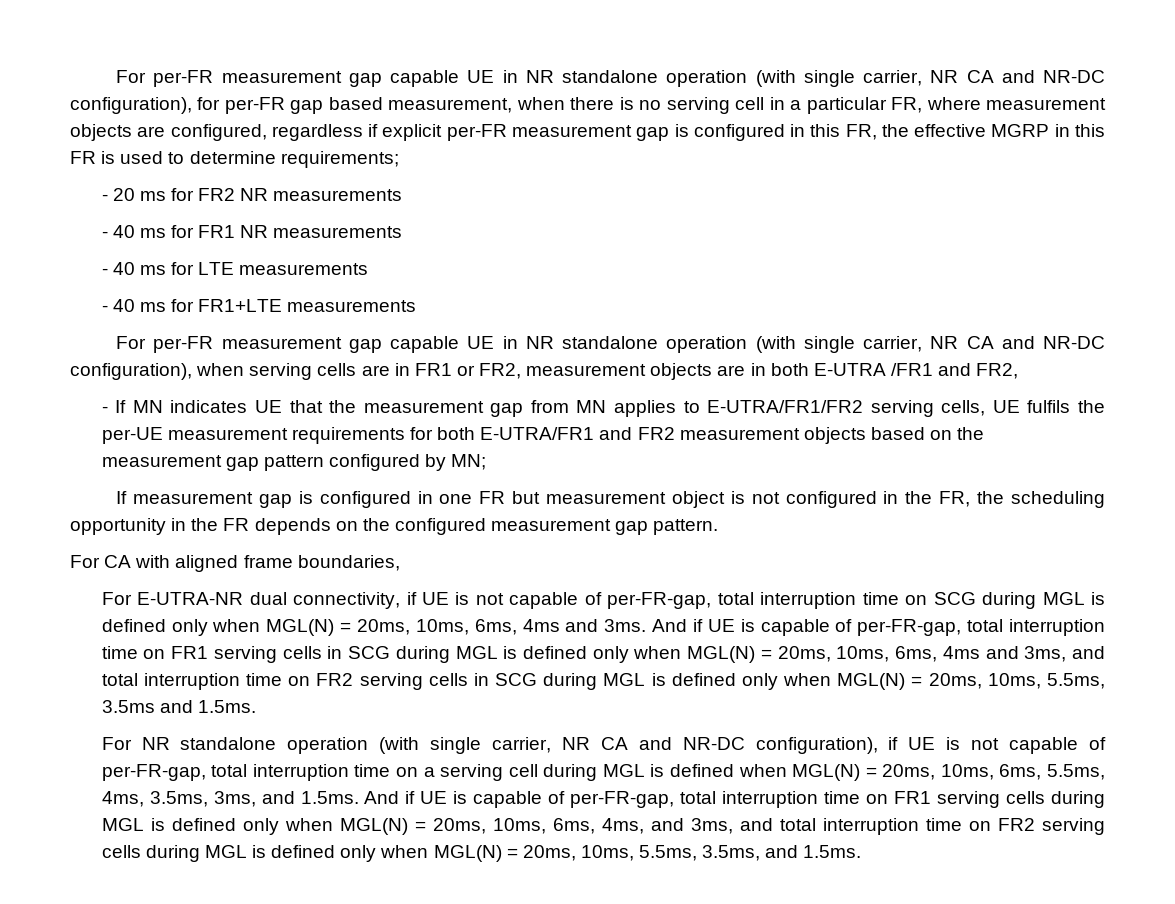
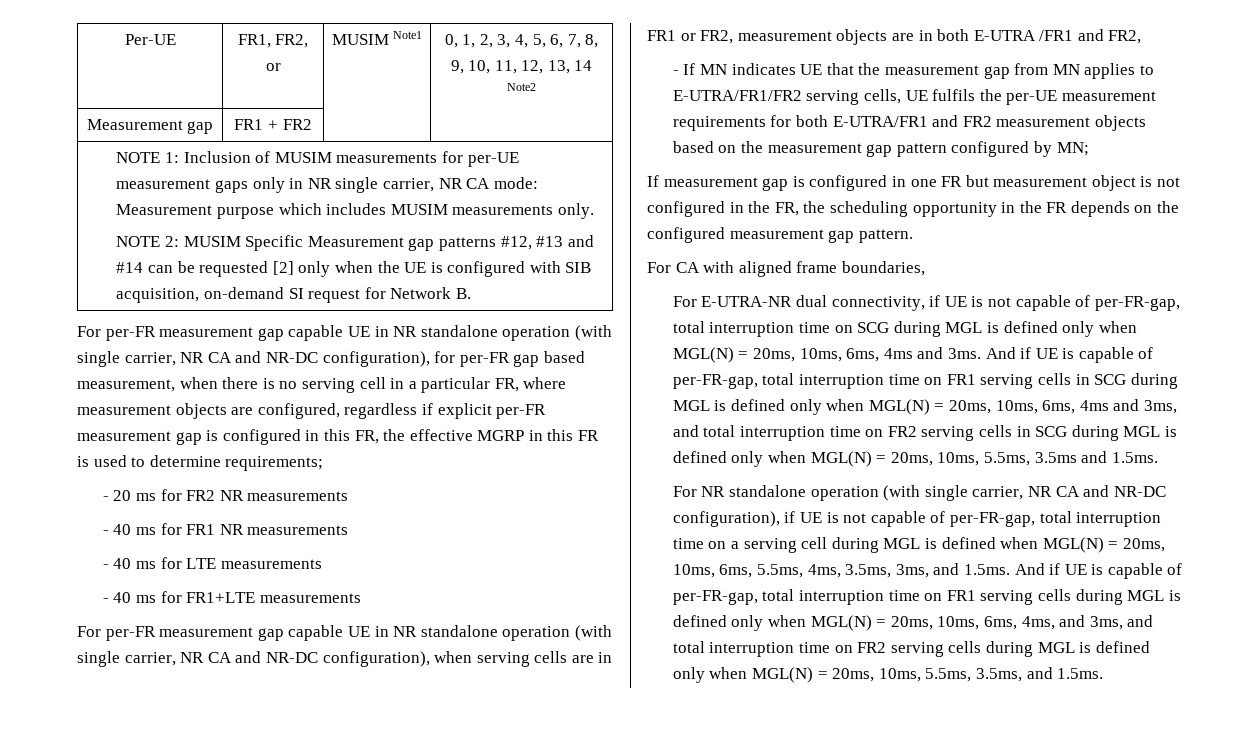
+ Per-UE | FR1, FR2, or | MUSIM Note1 | 0, 1, 2, 3, 4, 5, 6, 7, 8, 9, 10, 11, 12, 13, 14 Note2
+ Measurement gap | FR1 + FR2 | |
+ NOTE 1: Inclusion of MUSIM measurements for per-UE measurement gaps only in NR single carrier, NR CA mode: Measurement purpose which includes MUSIM measurements only.
+ NOTE 2: MUSIM Specific Measurement gap patterns #12, #13 and #14 can be requested [2] only when the UE is configured with SIB acquisition, on-demand SI request for Network B.

